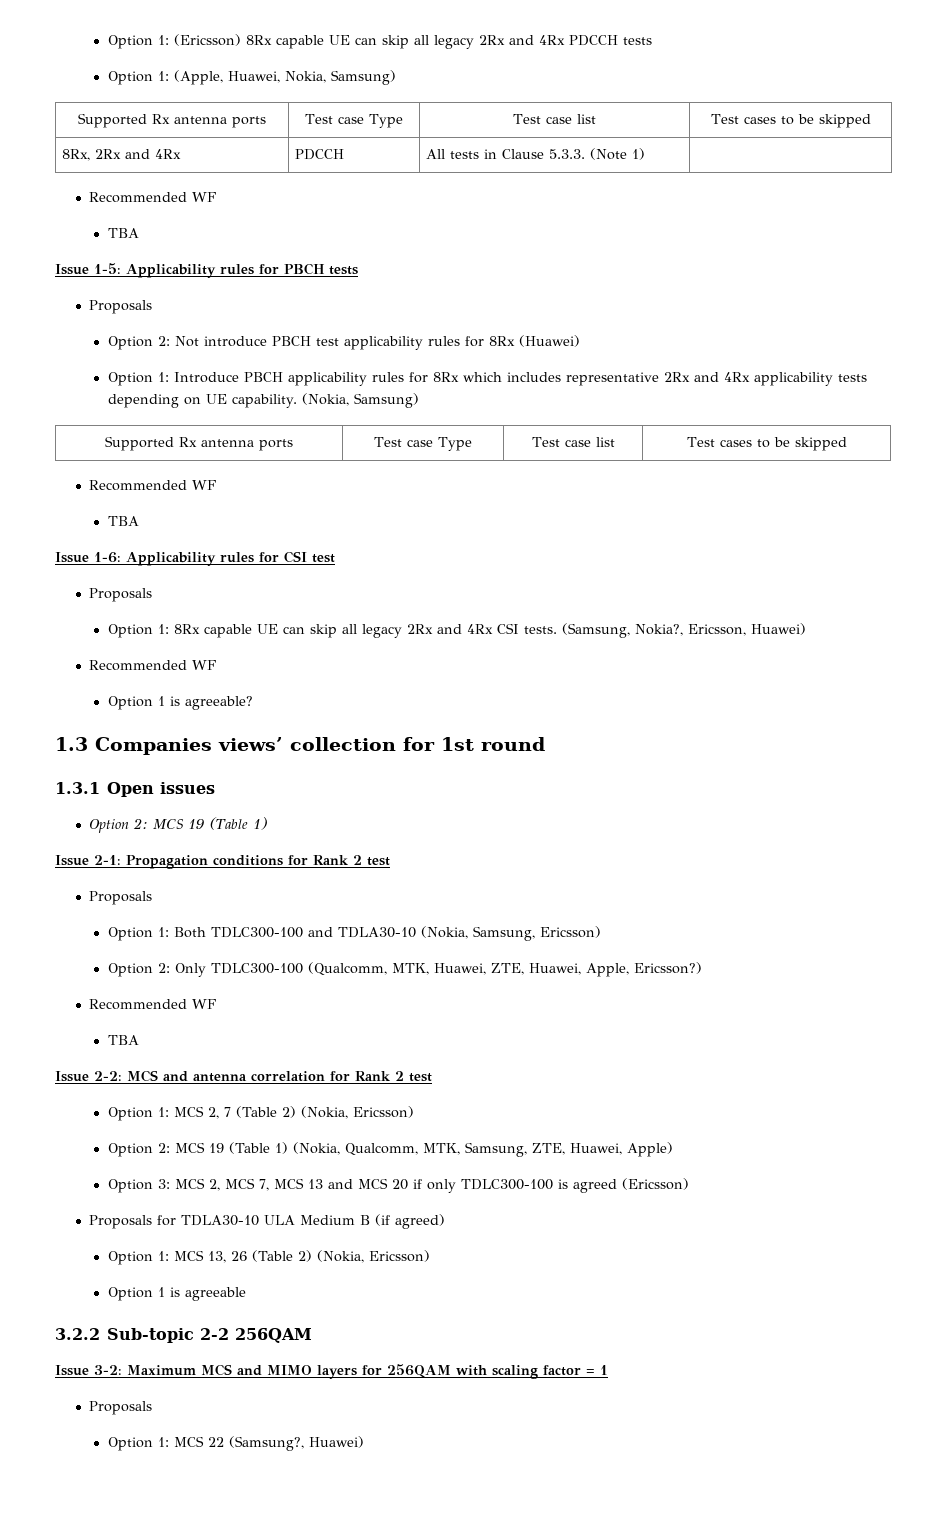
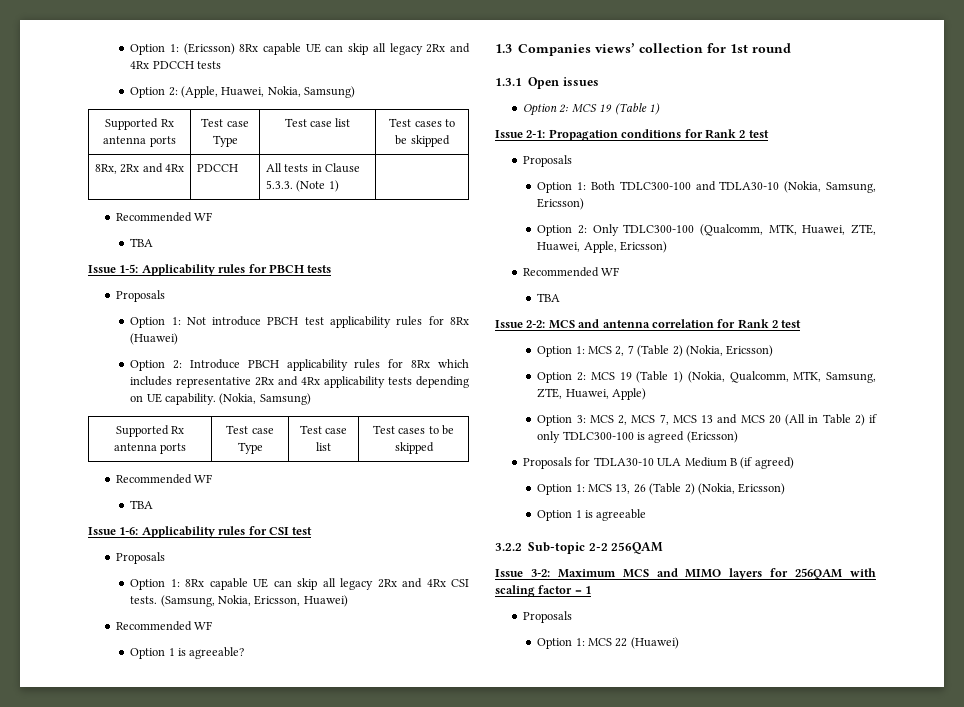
- Option 1: (Apple, Huawei, Nokia, Samsung)
+ Option 2: (Apple, Huawei, Nokia, Samsung)
- Option 2: Not introduce PBCH test applicability rules for 8Rx (Huawei)
+ Option 1: Not introduce PBCH test applicability rules for 8Rx (Huawei)
- Option 1: Introduce PBCH applicability rules for 8Rx which includes representative 2Rx and 4Rx applicability tests depending on UE capability.
+ Option 2: Introduce PBCH applicability rules for 8Rx which includes representative 2Rx and 4Rx applicability tests depending on UE capability.
- (Samsung, Nokia?, Ericsson, Huawei)
+ (Samsung, Nokia, Ericsson, Huawei)
- Option 2: Only TDLC300-100 (Qualcomm, MTK, Huawei, ZTE, Huawei, Apple, Ericsson?)
+ Option 2: Only TDLC300-100 (Qualcomm, MTK, Huawei, ZTE, Huawei, Apple, Ericsson)
- Option 3: MCS 2, MCS 7, MCS 13 and MCS 20 if only TDLC300-100 is agreed (Ericsson)
+ Option 3: MCS 2, MCS 7, MCS 13 and MCS 20 (All in Table 2) if only TDLC300-100 is agreed (Ericsson)
- Option 1: MCS 22 (Samsung?, Huawei)
+ Option 1: MCS 22 (Huawei)

